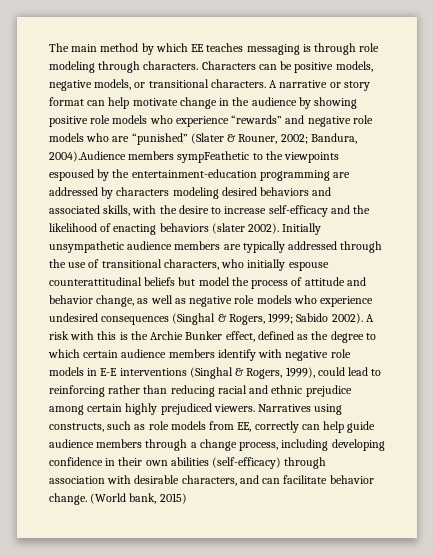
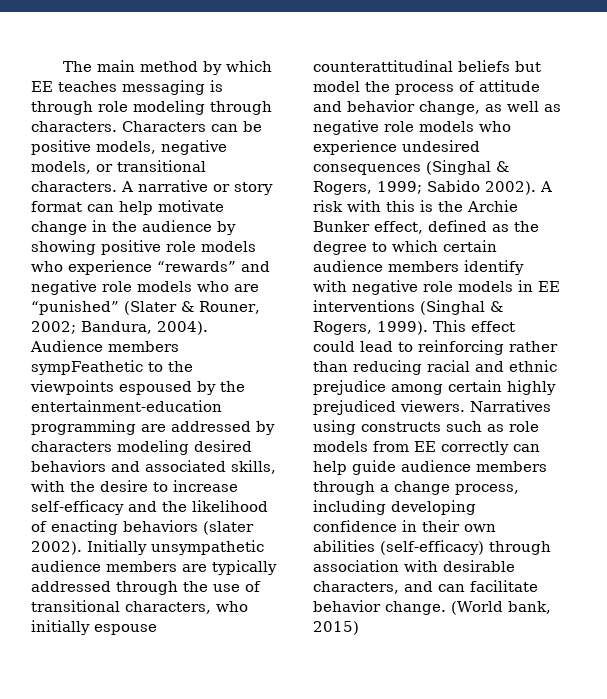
- Bandura, 2004).Audience members sympFeathetic to the viewpoints espoused by the entertainment-education programming are addressed by characters modeling desired behaviors and associated skills, with the desire to increase self-efficacy and the likelihood of enacting behaviors (slater 2002).
+ Bandura, 2004). Audience members sympFeathetic to the viewpoints espoused by the entertainment-education programming are addressed by characters modeling desired behaviors and associated skills, with the desire to increase self-efficacy and the likelihood of enacting behaviors (slater 2002).
- A risk with this is the Archie Bunker effect, defined as the degree to which certain audience members identify with negative role models in E-E interventions (Singhal & Rogers, 1999), could lead to reinforcing rather than reducing racial and ethnic prejudice among certain highly prejudiced viewers.
+ A risk with this is the Archie Bunker effect, defined as the degree to which certain audience members identify with negative role models in EE interventions (Singhal & Rogers, 1999). This effect could lead to reinforcing rather than reducing racial and ethnic prejudice among certain highly prejudiced viewers.
- Narratives using constructs, such as role models from EE, correctly can help guide audience members through a change process, including developing confidence in their own abilities (self-efficacy) through association with desirable characters, and can facilitate behavior change.
+ Narratives using constructs such as role models from EE correctly can help guide audience members through a change process, including developing confidence in their own abilities (self-efficacy) through association with desirable characters, and can facilitate behavior change.

